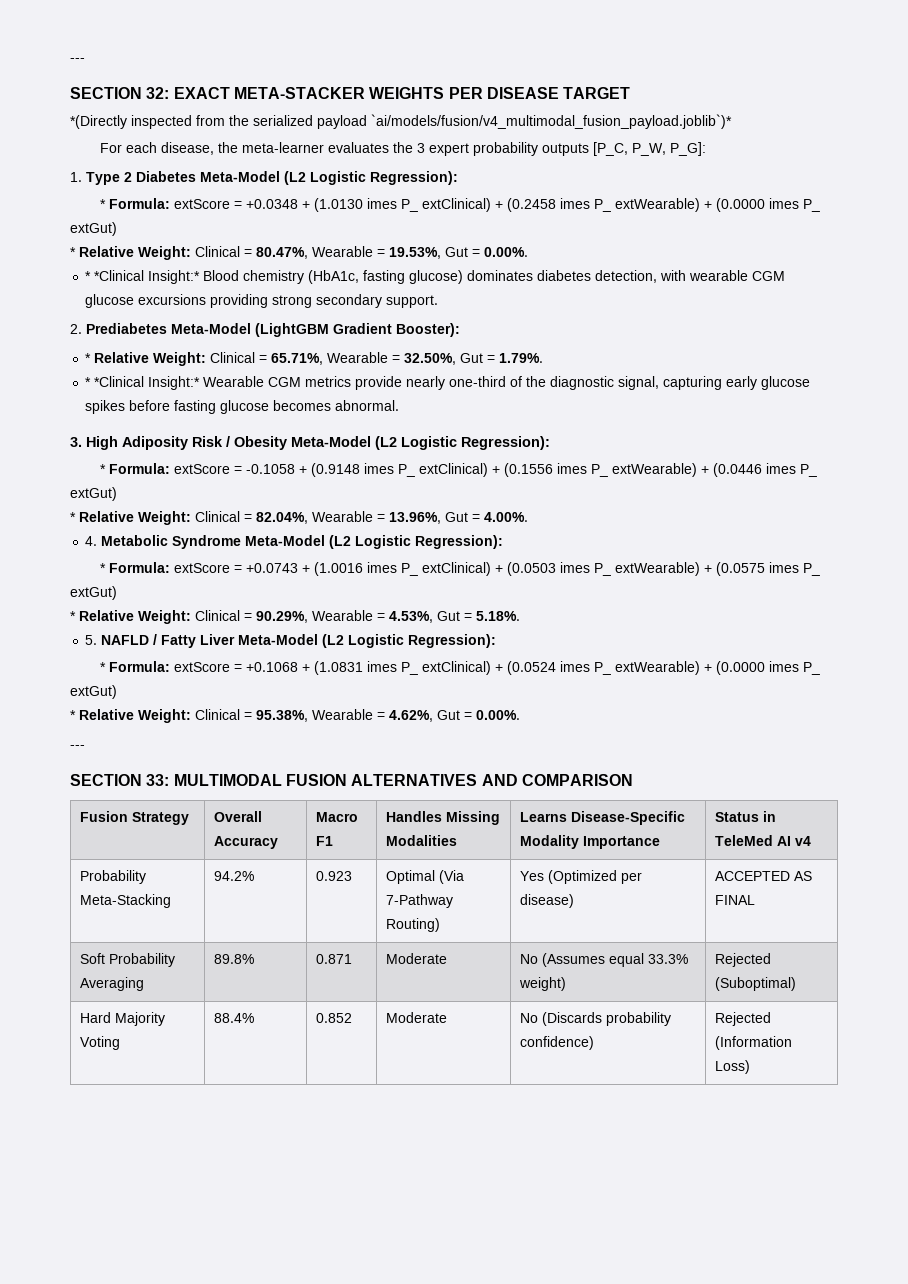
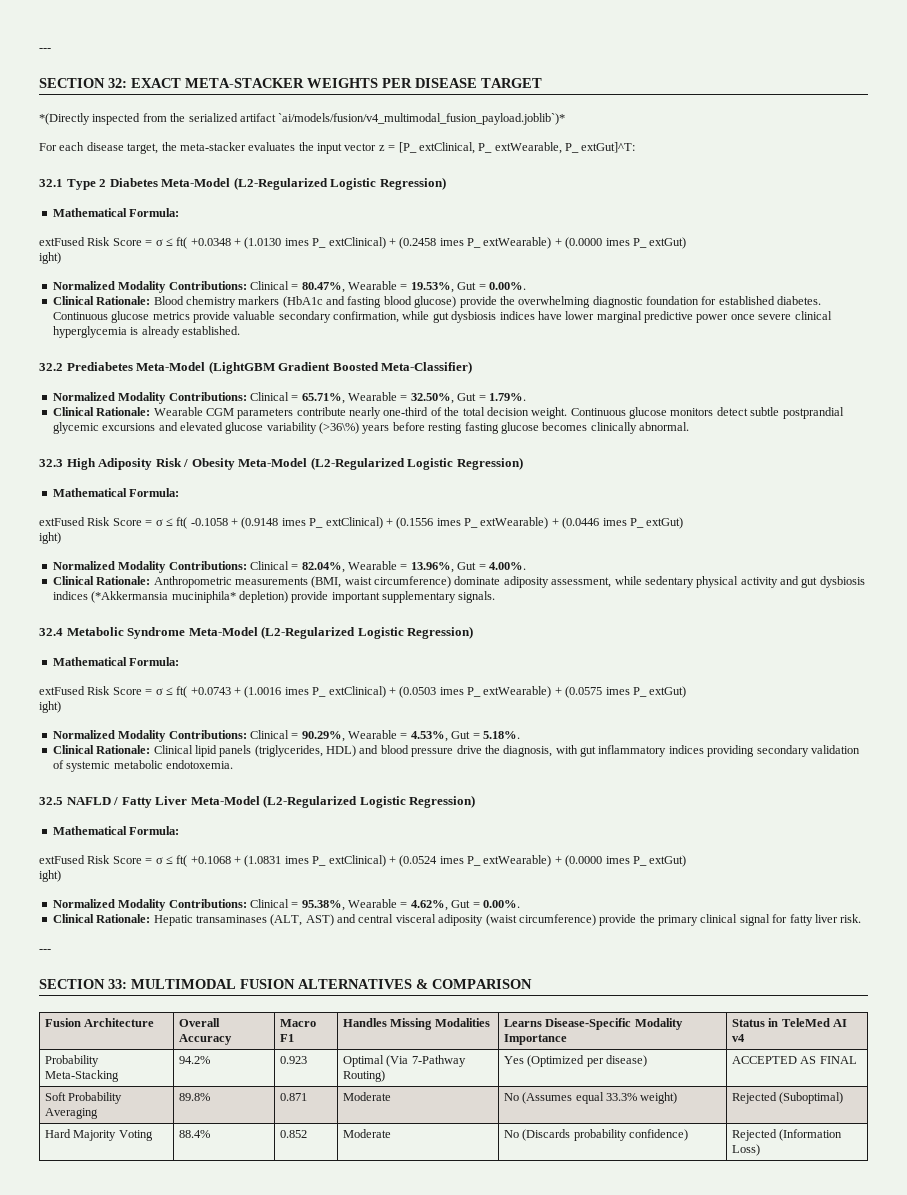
- *(Directly inspected from the serialized payload `ai/models/fusion/v4_multimodal_fusion_payload.joblib`)*
+ *(Directly inspected from the serialized artifact `ai/models/fusion/v4_multimodal_fusion_payload.joblib`)*
- For each disease, the meta-learner evaluates the 3 expert probability outputs [P_C, P_W, P_G]:
- 1. Type 2 Diabetes Meta-Model (L2 Logistic Regression):
- * Formula: extScore = +0.0348 + (1.0130 imes P_ extClinical) + (0.2458 imes P_ extWearable) + (0.0000 imes P_ extGut)
- * Relative Weight: Clinical = 80.47%, Wearable = 19.53%, Gut = 0.00%.
+ For each disease target, the meta-stacker evaluates the input vector z = [P_ extClinical, P_ extWearable, P_ extGut]^T:
+ 32.1 Type 2 Diabetes Meta-Model (L2-Regularized Logistic Regression)
+ Mathematical Formula:
+ extFused Risk Score = σ ≤ ft( +0.0348 + (1.0130 imes P_ extClinical) + (0.2458 imes P_ extWearable) + (0.0000 imes P_ extGut)
+ ight)
+ Normalized Modality Contributions: Clinical = 80.47%, Wearable = 19.53%, Gut = 0.00%.
- * *Clinical Insight:* Blood chemistry (HbA1c, fasting glucose) dominates diabetes detection, with wearable CGM glucose excursions providing strong secondary support.
- 2. Prediabetes Meta-Model (LightGBM Gradient Booster):
- * Relative Weight: Clinical = 65.71%, Wearable = 32.50%, Gut = 1.79%.
+ Clinical Rationale: Blood chemistry markers (HbA1c and fasting blood glucose) provide the overwhelming diagnostic foundation for established diabetes. Continuous glucose metrics provide valuable secondary confirmation, while gut dysbiosis indices have lower marginal predictive power once severe clinical hyperglycemia is already established.
+ 32.2 Prediabetes Meta-Model (LightGBM Gradient Boosted Meta-Classifier)
+ Normalized Modality Contributions: Clinical = 65.71%, Wearable = 32.50%, Gut = 1.79%.
- * *Clinical Insight:* Wearable CGM metrics provide nearly one-third of the diagnostic signal, capturing early glucose spikes before fasting glucose becomes abnormal.
+ Clinical Rationale: Wearable CGM parameters contribute nearly one-third of the total decision weight. Continuous glucose monitors detect subtle postprandial glycemic excursions and elevated glucose variability (>36\%) years before resting fasting glucose becomes clinically abnormal.
- 3. High Adiposity Risk / Obesity Meta-Model (L2 Logistic Regression):
- * Formula: extScore = -0.1058 + (0.9148 imes P_ extClinical) + (0.1556 imes P_ extWearable) + (0.0446 imes P_ extGut)
- * Relative Weight: Clinical = 82.04%, Wearable = 13.96%, Gut = 4.00%.
+ 32.3 High Adiposity Risk / Obesity Meta-Model (L2-Regularized Logistic Regression)
+ Mathematical Formula:
+ extFused Risk Score = σ ≤ ft( -0.1058 + (0.9148 imes P_ extClinical) + (0.1556 imes P_ extWearable) + (0.0446 imes P_ extGut)
+ ight)
+ Normalized Modality Contributions: Clinical = 82.04%, Wearable = 13.96%, Gut = 4.00%.
- 4. Metabolic Syndrome Meta-Model (L2 Logistic Regression):
- * Formula: extScore = +0.0743 + (1.0016 imes P_ extClinical) + (0.0503 imes P_ extWearable) + (0.0575 imes P_ extGut)
- * Relative Weight: Clinical = 90.29%, Wearable = 4.53%, Gut = 5.18%.
+ Clinical Rationale: Anthropometric measurements (BMI, waist circumference) dominate adiposity assessment, while sedentary physical activity and gut dysbiosis indices (*Akkermansia muciniphila* depletion) provide important supplementary signals.
+ 32.4 Metabolic Syndrome Meta-Model (L2-Regularized Logistic Regression)
+ Mathematical Formula:
+ extFused Risk Score = σ ≤ ft( +0.0743 + (1.0016 imes P_ extClinical) + (0.0503 imes P_ extWearable) + (0.0575 imes P_ extGut)
+ ight)
+ Normalized Modality Contributions: Clinical = 90.29%, Wearable = 4.53%, Gut = 5.18%.
- 5. NAFLD / Fatty Liver Meta-Model (L2 Logistic Regression):
- * Formula: extScore = +0.1068 + (1.0831 imes P_ extClinical) + (0.0524 imes P_ extWearable) + (0.0000 imes P_ extGut)
- * Relative Weight: Clinical = 95.38%, Wearable = 4.62%, Gut = 0.00%.
+ Clinical Rationale: Clinical lipid panels (triglycerides, HDL) and blood pressure drive the diagnosis, with gut inflammatory indices providing secondary validation of systemic metabolic endotoxemia.
+ 32.5 NAFLD / Fatty Liver Meta-Model (L2-Regularized Logistic Regression)
+ Mathematical Formula:
+ extFused Risk Score = σ ≤ ft( +0.1068 + (1.0831 imes P_ extClinical) + (0.0524 imes P_ extWearable) + (0.0000 imes P_ extGut)
+ ight)
+ Normalized Modality Contributions: Clinical = 95.38%, Wearable = 4.62%, Gut = 0.00%.
+ Clinical Rationale: Hepatic transaminases (ALT, AST) and central visceral adiposity (waist circumference) provide the primary clinical signal for fatty liver risk.
- SECTION 33: MULTIMODAL FUSION ALTERNATIVES AND COMPARISON
+ SECTION 33: MULTIMODAL FUSION ALTERNATIVES & COMPARISON
- Fusion Strategy | Overall Accuracy | Macro F1 | Handles Missing Modalities | Learns Disease-Specific Modality Importance | Status in TeleMed AI v4
+ Fusion Architecture | Overall Accuracy | Macro F1 | Handles Missing Modalities | Learns Disease-Specific Modality Importance | Status in TeleMed AI v4

